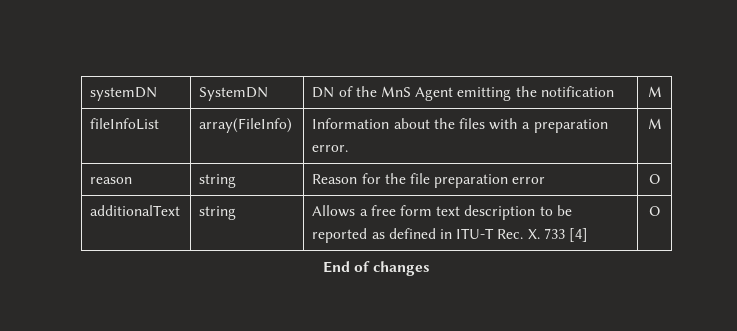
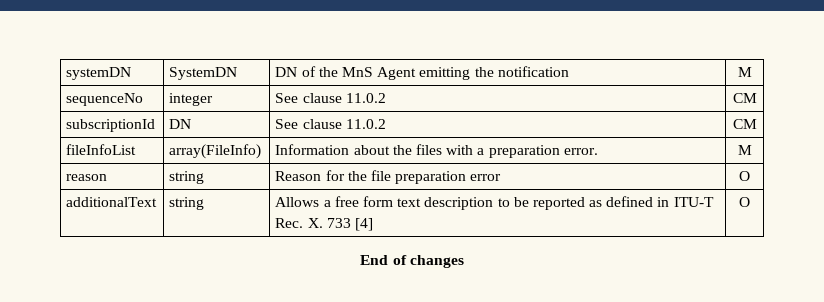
+ sequenceNo | integer | See clause 11.0.2 | CM
+ subscriptionId | DN | See clause 11.0.2 | CM

